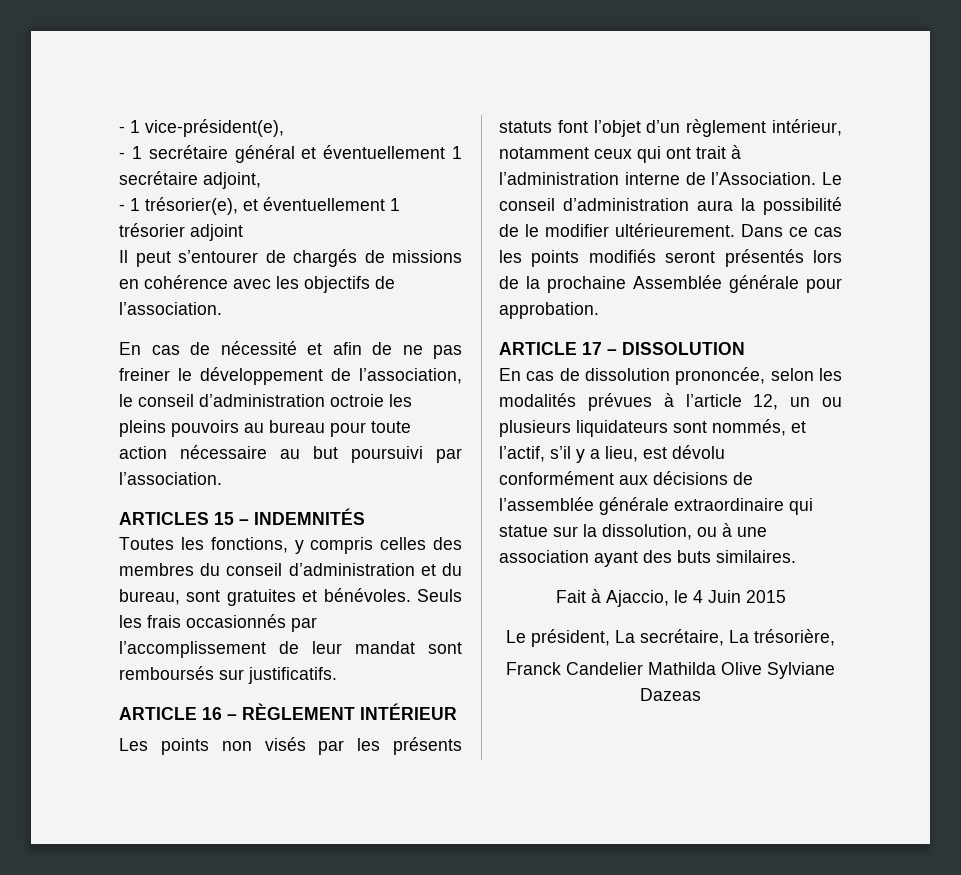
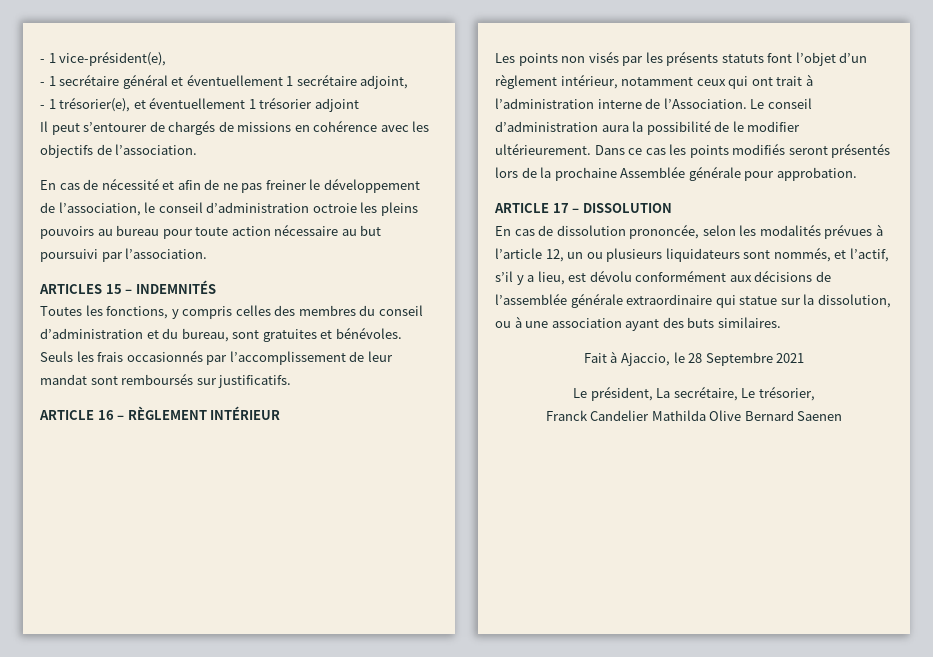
- Fait à Ajaccio, le 4 Juin 2015
+ Fait à Ajaccio, le 28 Septembre 2021
- Le président, La secrétaire, La trésorière,
+ Le président, La secrétaire, Le trésorier,
- Franck Candelier Mathilda Olive Sylviane Dazeas
+ Franck Candelier Mathilda Olive Bernard Saenen

